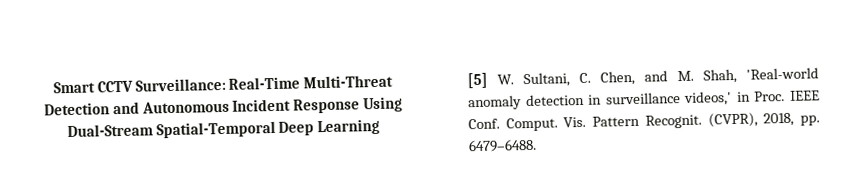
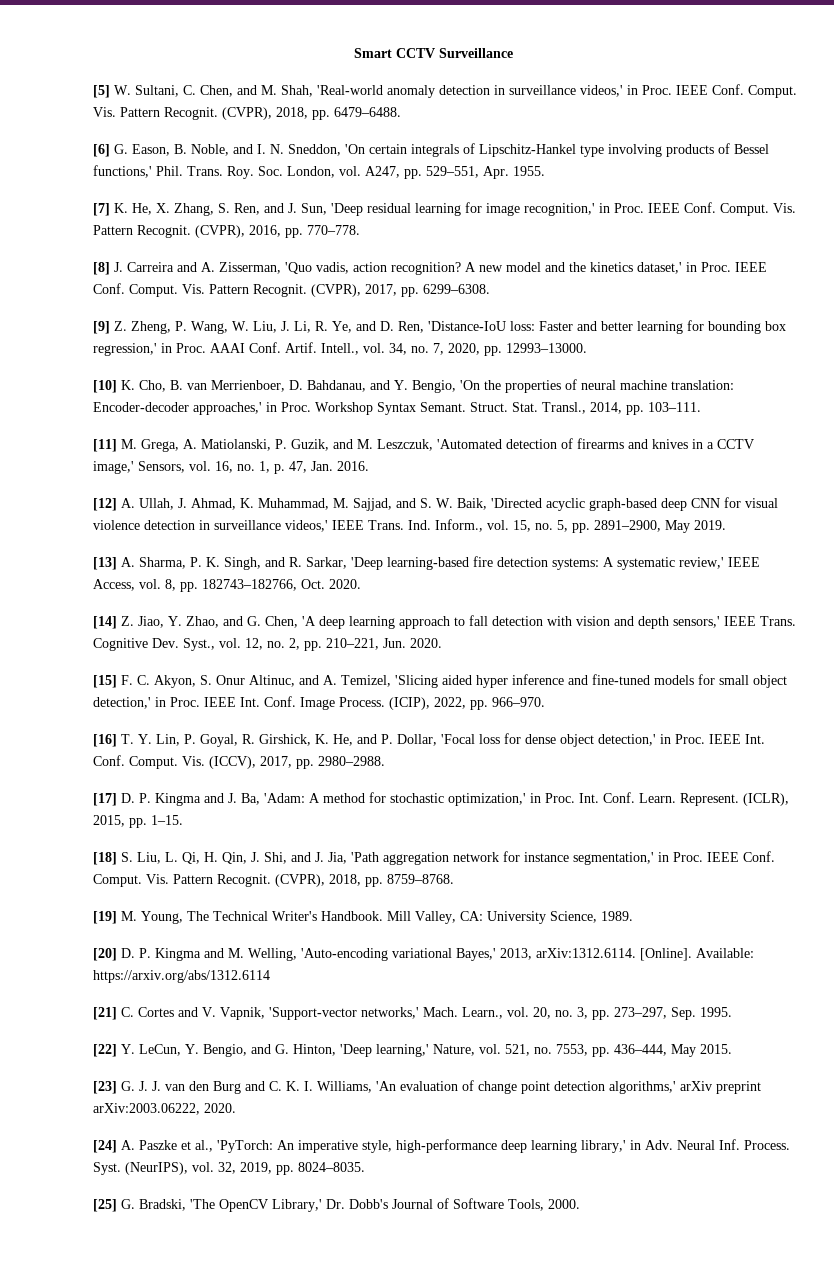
- Smart CCTV Surveillance: Real-Time Multi-Threat Detection and Autonomous Incident Response Using Dual-Stream Spatial-Temporal Deep Learning
+ Smart CCTV Surveillance
+ [6] G. Eason, B. Noble, and I. N. Sneddon, 'On certain integrals of Lipschitz-Hankel type involving products of Bessel functions,' Phil. Trans. Roy. Soc. London, vol. A247, pp. 529–551, Apr. 1955.
+ [7] K. He, X. Zhang, S. Ren, and J. Sun, 'Deep residual learning for image recognition,' in Proc. IEEE Conf. Comput. Vis. Pattern Recognit. (CVPR), 2016, pp. 770–778.
+ [8] J. Carreira and A. Zisserman, 'Quo vadis, action recognition? A new model and the kinetics dataset,' in Proc. IEEE Conf. Comput. Vis. Pattern Recognit. (CVPR), 2017, pp. 6299–6308.
+ [9] Z. Zheng, P. Wang, W. Liu, J. Li, R. Ye, and D. Ren, 'Distance-IoU loss: Faster and better learning for bounding box regression,' in Proc. AAAI Conf. Artif. Intell., vol. 34, no. 7, 2020, pp. 12993–13000.
+ [10] K. Cho, B. van Merrienboer, D. Bahdanau, and Y. Bengio, 'On the properties of neural machine translation: Encoder-decoder approaches,' in Proc. Workshop Syntax Semant. Struct. Stat. Transl., 2014, pp. 103–111.
+ [11] M. Grega, A. Matiolanski, P. Guzik, and M. Leszczuk, 'Automated detection of firearms and knives in a CCTV image,' Sensors, vol. 16, no. 1, p. 47, Jan. 2016.
+ [12] A. Ullah, J. Ahmad, K. Muhammad, M. Sajjad, and S. W. Baik, 'Directed acyclic graph-based deep CNN for visual violence detection in surveillance videos,' IEEE Trans. Ind. Inform., vol. 15, no. 5, pp. 2891–2900, May 2019.
+ [13] A. Sharma, P. K. Singh, and R. Sarkar, 'Deep learning-based fire detection systems: A systematic review,' IEEE Access, vol. 8, pp. 182743–182766, Oct. 2020.
+ [14] Z. Jiao, Y. Zhao, and G. Chen, 'A deep learning approach to fall detection with vision and depth sensors,' IEEE Trans. Cognitive Dev. Syst., vol. 12, no. 2, pp. 210–221, Jun. 2020.
+ [15] F. C. Akyon, S. Onur Altinuc, and A. Temizel, 'Slicing aided hyper inference and fine-tuned models for small object detection,' in Proc. IEEE Int. Conf. Image Process. (ICIP), 2022, pp. 966–970.
+ [16] T. Y. Lin, P. Goyal, R. Girshick, K. He, and P. Dollar, 'Focal loss for dense object detection,' in Proc. IEEE Int. Conf. Comput. Vis. (ICCV), 2017, pp. 2980–2988.
+ [17] D. P. Kingma and J. Ba, 'Adam: A method for stochastic optimization,' in Proc. Int. Conf. Learn. Represent. (ICLR), 2015, pp. 1–15.
+ [18] S. Liu, L. Qi, H. Qin, J. Shi, and J. Jia, 'Path aggregation network for instance segmentation,' in Proc. IEEE Conf. Comput. Vis. Pattern Recognit. (CVPR), 2018, pp. 8759–8768.
+ [19] M. Young, The Technical Writer's Handbook. Mill Valley, CA: University Science, 1989.
+ [20] D. P. Kingma and M. Welling, 'Auto-encoding variational Bayes,' 2013, arXiv:1312.6114. [Online]. Available: https://arxiv.org/abs/1312.6114
+ [21] C. Cortes and V. Vapnik, 'Support-vector networks,' Mach. Learn., vol. 20, no. 3, pp. 273–297, Sep. 1995.
+ [22] Y. LeCun, Y. Bengio, and G. Hinton, 'Deep learning,' Nature, vol. 521, no. 7553, pp. 436–444, May 2015.
+ [23] G. J. J. van den Burg and C. K. I. Williams, 'An evaluation of change point detection algorithms,' arXiv preprint arXiv:2003.06222, 2020.
+ [24] A. Paszke et al., 'PyTorch: An imperative style, high-performance deep learning library,' in Adv. Neural Inf. Process. Syst. (NeurIPS), vol. 32, 2019, pp. 8024–8035.
+ [25] G. Bradski, 'The OpenCV Library,' Dr. Dobb's Journal of Software Tools, 2000.

